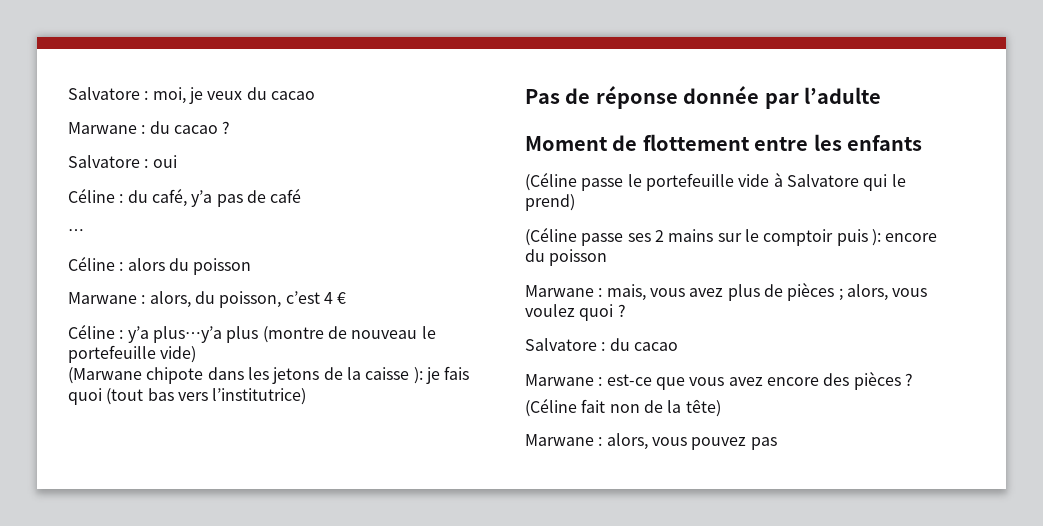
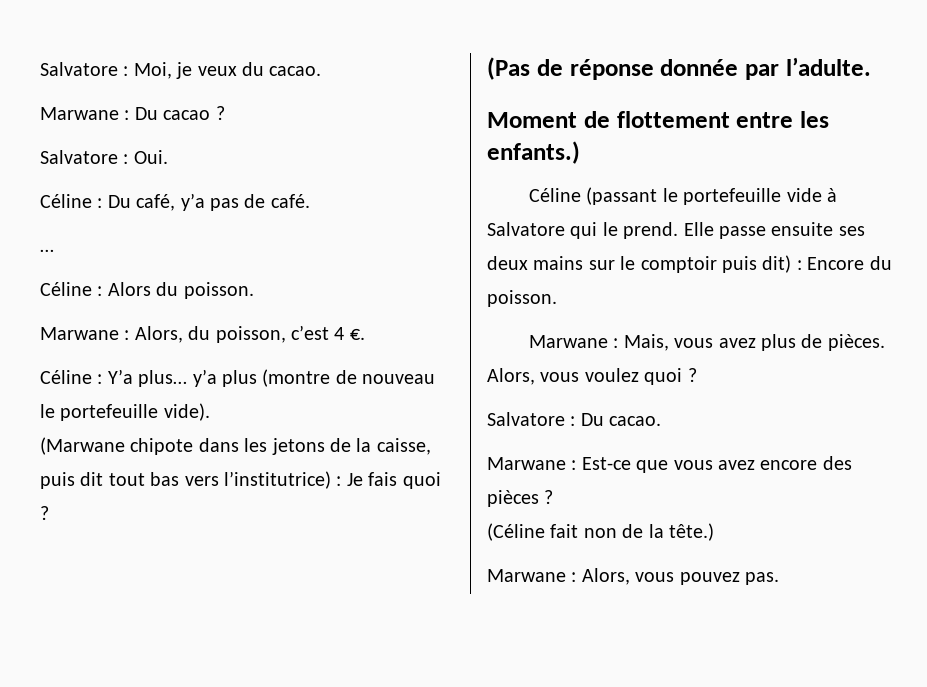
- Salvatore : moi, je veux du cacao
- Marwane : du cacao ?
+ Salvatore : Moi, je veux du cacao.
+ Marwane : Du cacao ?
- Salvatore : oui
- Céline : du café, y’a pas de café
+ Salvatore : Oui.
+ Céline : Du café, y’a pas de café.
- Céline : alors du poisson
- Marwane : alors, du poisson, c’est 4 €
- Céline : y’a plus…y’a plus (montre de nouveau le portefeuille vide)
+ Céline : Alors du poisson.
+ Marwane : Alors, du poisson, c’est 4 €.
+ Céline : Y’a plus… y’a plus (montre de nouveau le portefeuille vide).
- (Marwane chipote dans les jetons de la caisse ): je fais quoi (tout bas vers l’institutrice)
- Pas de réponse donnée par l’adulte
+ (Marwane chipote dans les jetons de la caisse, puis dit tout bas vers l’institutrice) : Je fais quoi ?
+ (Pas de réponse donnée par l’adulte.
- Moment de flottement entre les enfants
- (Céline passe le portefeuille vide à Salvatore qui le prend)
- (Céline passe ses 2 mains sur le comptoir puis ): encore du poisson
- Marwane : mais, vous avez plus de pièces ; alors, vous voulez quoi ?
+ Moment de flottement entre les enfants.)
+ Céline (passant le portefeuille vide à Salvatore qui le prend. Elle passe ensuite ses deux mains sur le comptoir puis dit) : Encore du poisson.
+ Marwane : Mais, vous avez plus de pièces. Alors, vous voulez quoi ?
- Salvatore : du cacao
- Marwane : est-ce que vous avez encore des pièces ?
+ Salvatore : Du cacao.
+ Marwane : Est-ce que vous avez encore des pièces ?
- (Céline fait non de la tête)
- Marwane : alors, vous pouvez pas
+ (Céline fait non de la tête.)
+ Marwane : Alors, vous pouvez pas.

